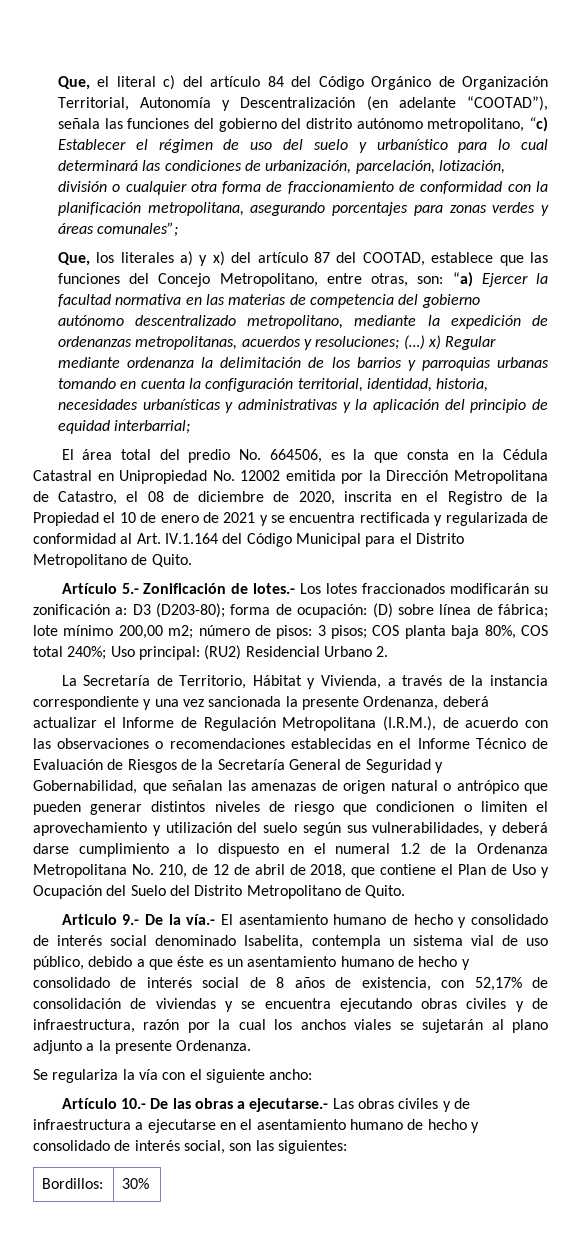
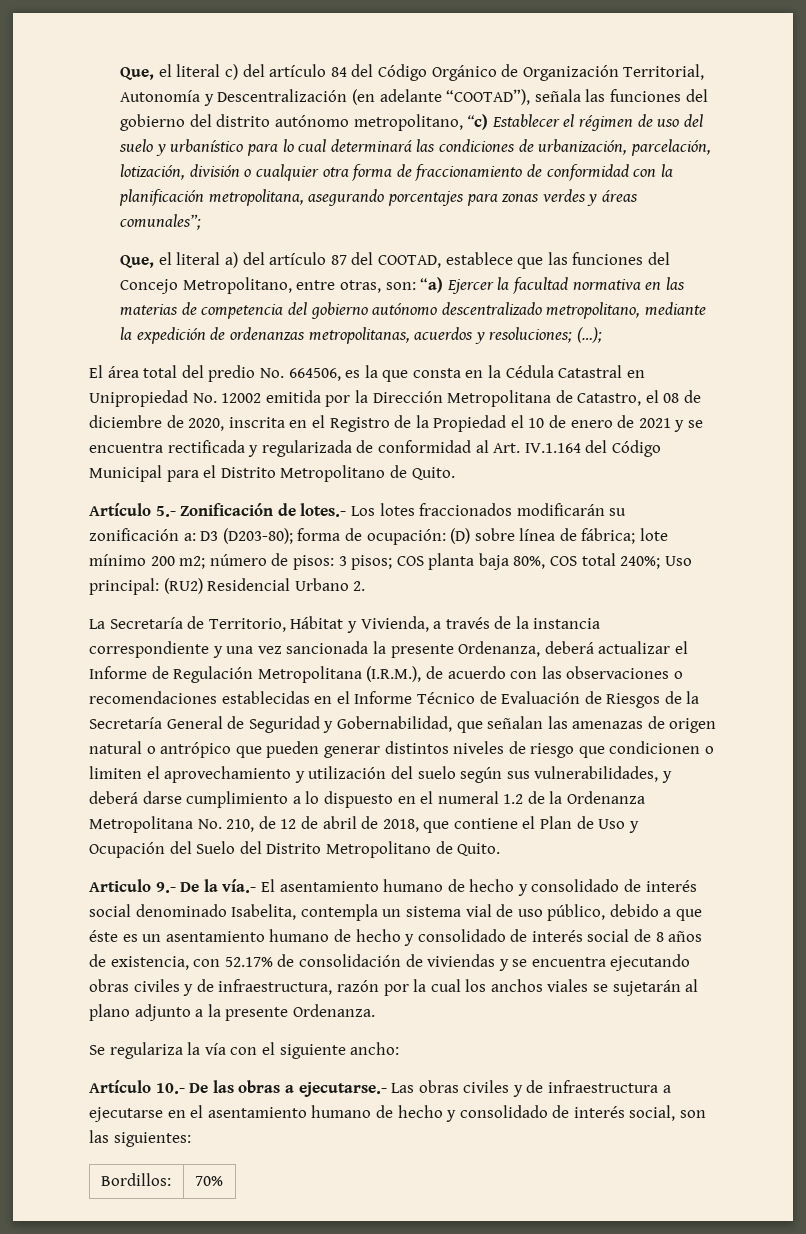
- Que, los literales a) y x) del artículo 87 del COOTAD, establece que las funciones del Concejo Metropolitano, entre otras, son: “a) Ejercer la facultad normativa en las materias de competencia del gobierno autónomo descentralizado metropolitano, mediante la expedición de ordenanzas metropolitanas, acuerdos y resoluciones; (…) x) Regular mediante ordenanza la delimitación de los barrios y parroquias urbanas tomando en cuenta la configuración territorial, identidad, historia, necesidades urbanísticas y administrativas y la aplicación del principio de equidad interbarrial;
+ Que, el literal a) del artículo 87 del COOTAD, establece que las funciones del Concejo Metropolitano, entre otras, son: “a) Ejercer la facultad normativa en las materias de competencia del gobierno autónomo descentralizado metropolitano, mediante la expedición de ordenanzas metropolitanas, acuerdos y resoluciones; (…);
- Artículo 5.- Zonificación de lotes.- Los lotes fraccionados modificarán su zonificación a: D3 (D203-80); forma de ocupación: (D) sobre línea de fábrica; lote mínimo 200,00 m2; número de pisos: 3 pisos; COS planta baja 80%, COS total 240%; Uso principal: (RU2) Residencial Urbano 2.
+ Artículo 5.- Zonificación de lotes.- Los lotes fraccionados modificarán su zonificación a: D3 (D203-80); forma de ocupación: (D) sobre línea de fábrica; lote mínimo 200 m2; número de pisos: 3 pisos; COS planta baja 80%, COS total 240%; Uso principal: (RU2) Residencial Urbano 2.
- Articulo 9.- De la vía.- El asentamiento humano de hecho y consolidado de interés social denominado Isabelita, contempla un sistema vial de uso público, debido a que éste es un asentamiento humano de hecho y consolidado de interés social de 8 años de existencia, con 52,17% de consolidación de viviendas y se encuentra ejecutando obras civiles y de infraestructura, razón por la cual los anchos viales se sujetarán al plano adjunto a la presente Ordenanza.
+ Articulo 9.- De la vía.- El asentamiento humano de hecho y consolidado de interés social denominado Isabelita, contempla un sistema vial de uso público, debido a que éste es un asentamiento humano de hecho y consolidado de interés social de 8 años de existencia, con 52.17% de consolidación de viviendas y se encuentra ejecutando obras civiles y de infraestructura, razón por la cual los anchos viales se sujetarán al plano adjunto a la presente Ordenanza.
- Bordillos: | 30%
+ Bordillos: | 70%

